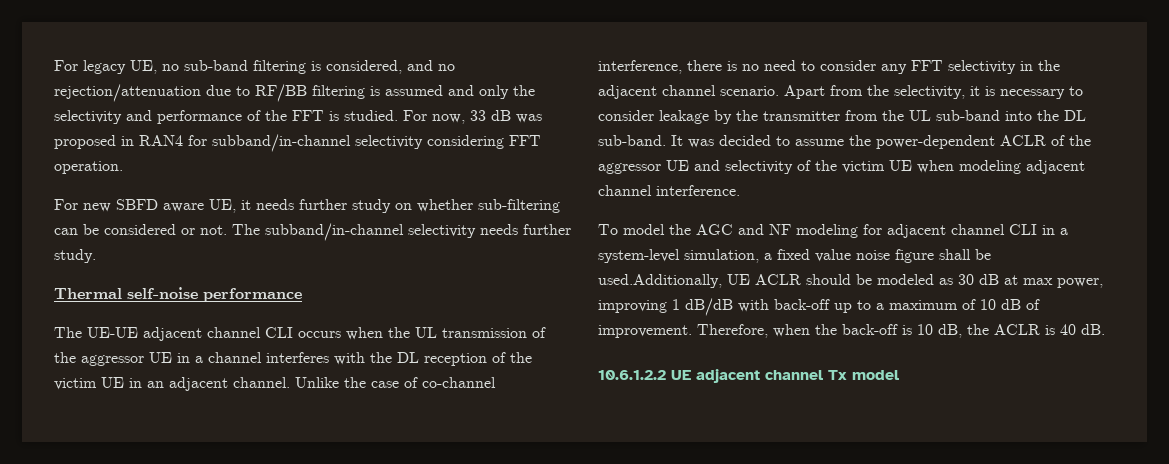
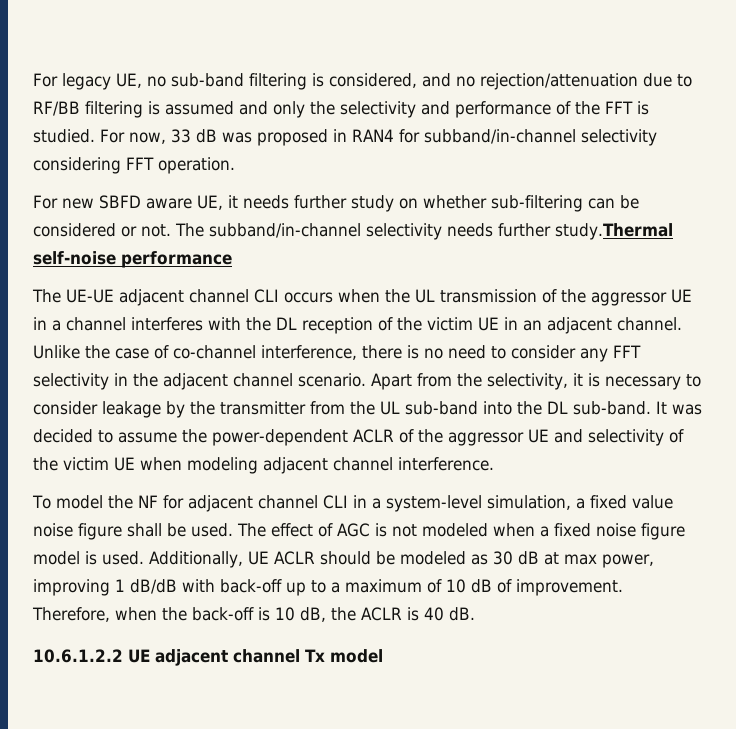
- The subband/in-channel selectivity needs further study.
- Thermal self-noise performance
+ The subband/in-channel selectivity needs further study.Thermal self-noise performance
- To model the AGC and NF modeling for adjacent channel CLI in a system-level simulation, a fixed value noise figure shall be used.Additionally, UE ACLR should be modeled as 30 dB at max power, improving 1 dB/dB with back-off up to a maximum of 10 dB of improvement.
+ To model the NF for adjacent channel CLI in a system-level simulation, a fixed value noise figure shall be used. The effect of AGC is not modeled when a fixed noise figure model is used. Additionally, UE ACLR should be modeled as 30 dB at max power, improving 1 dB/dB with back-off up to a maximum of 10 dB of improvement.

